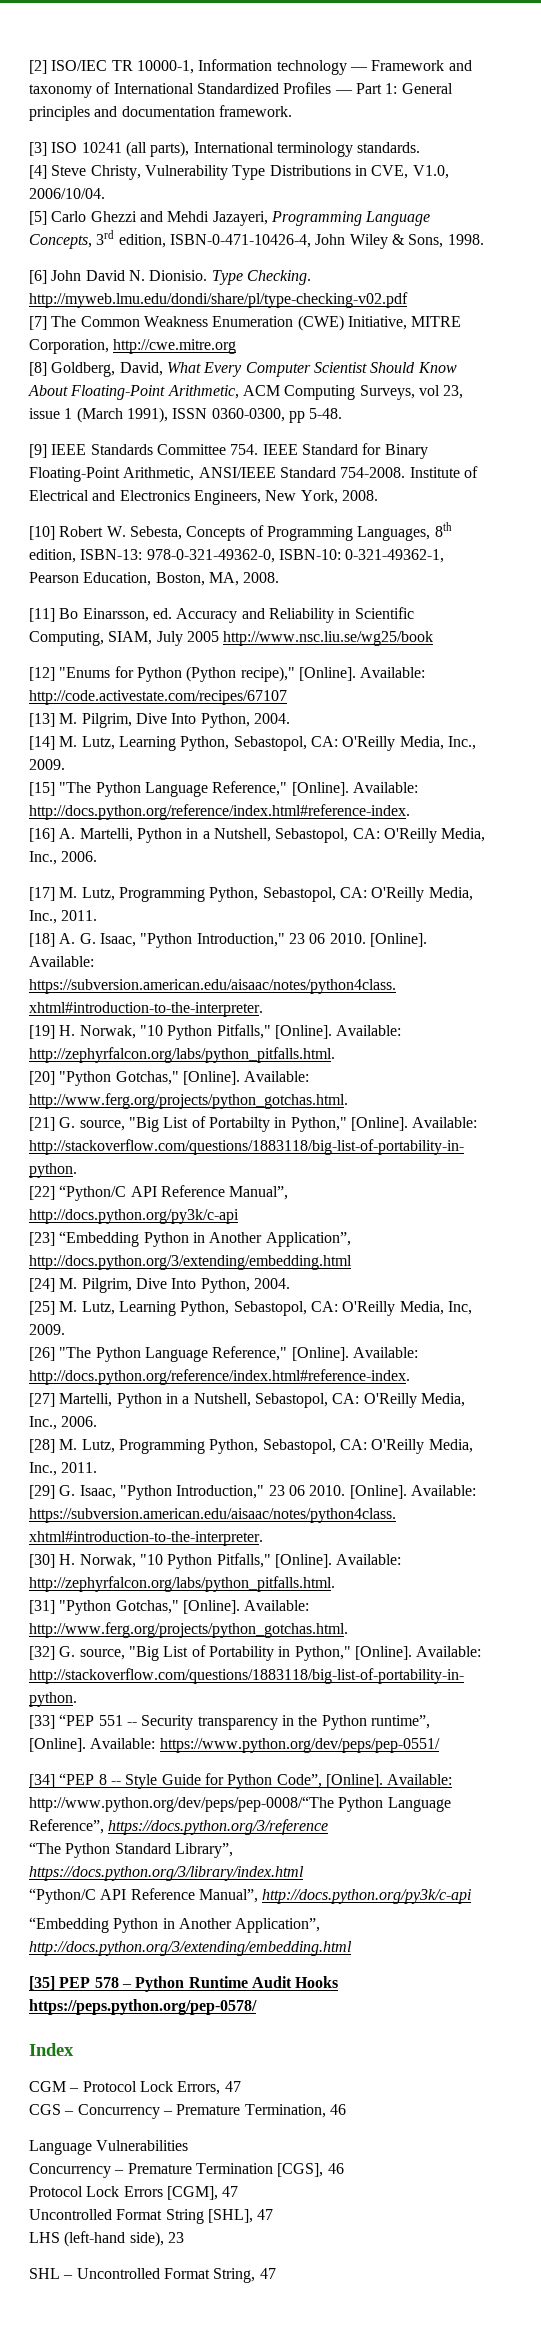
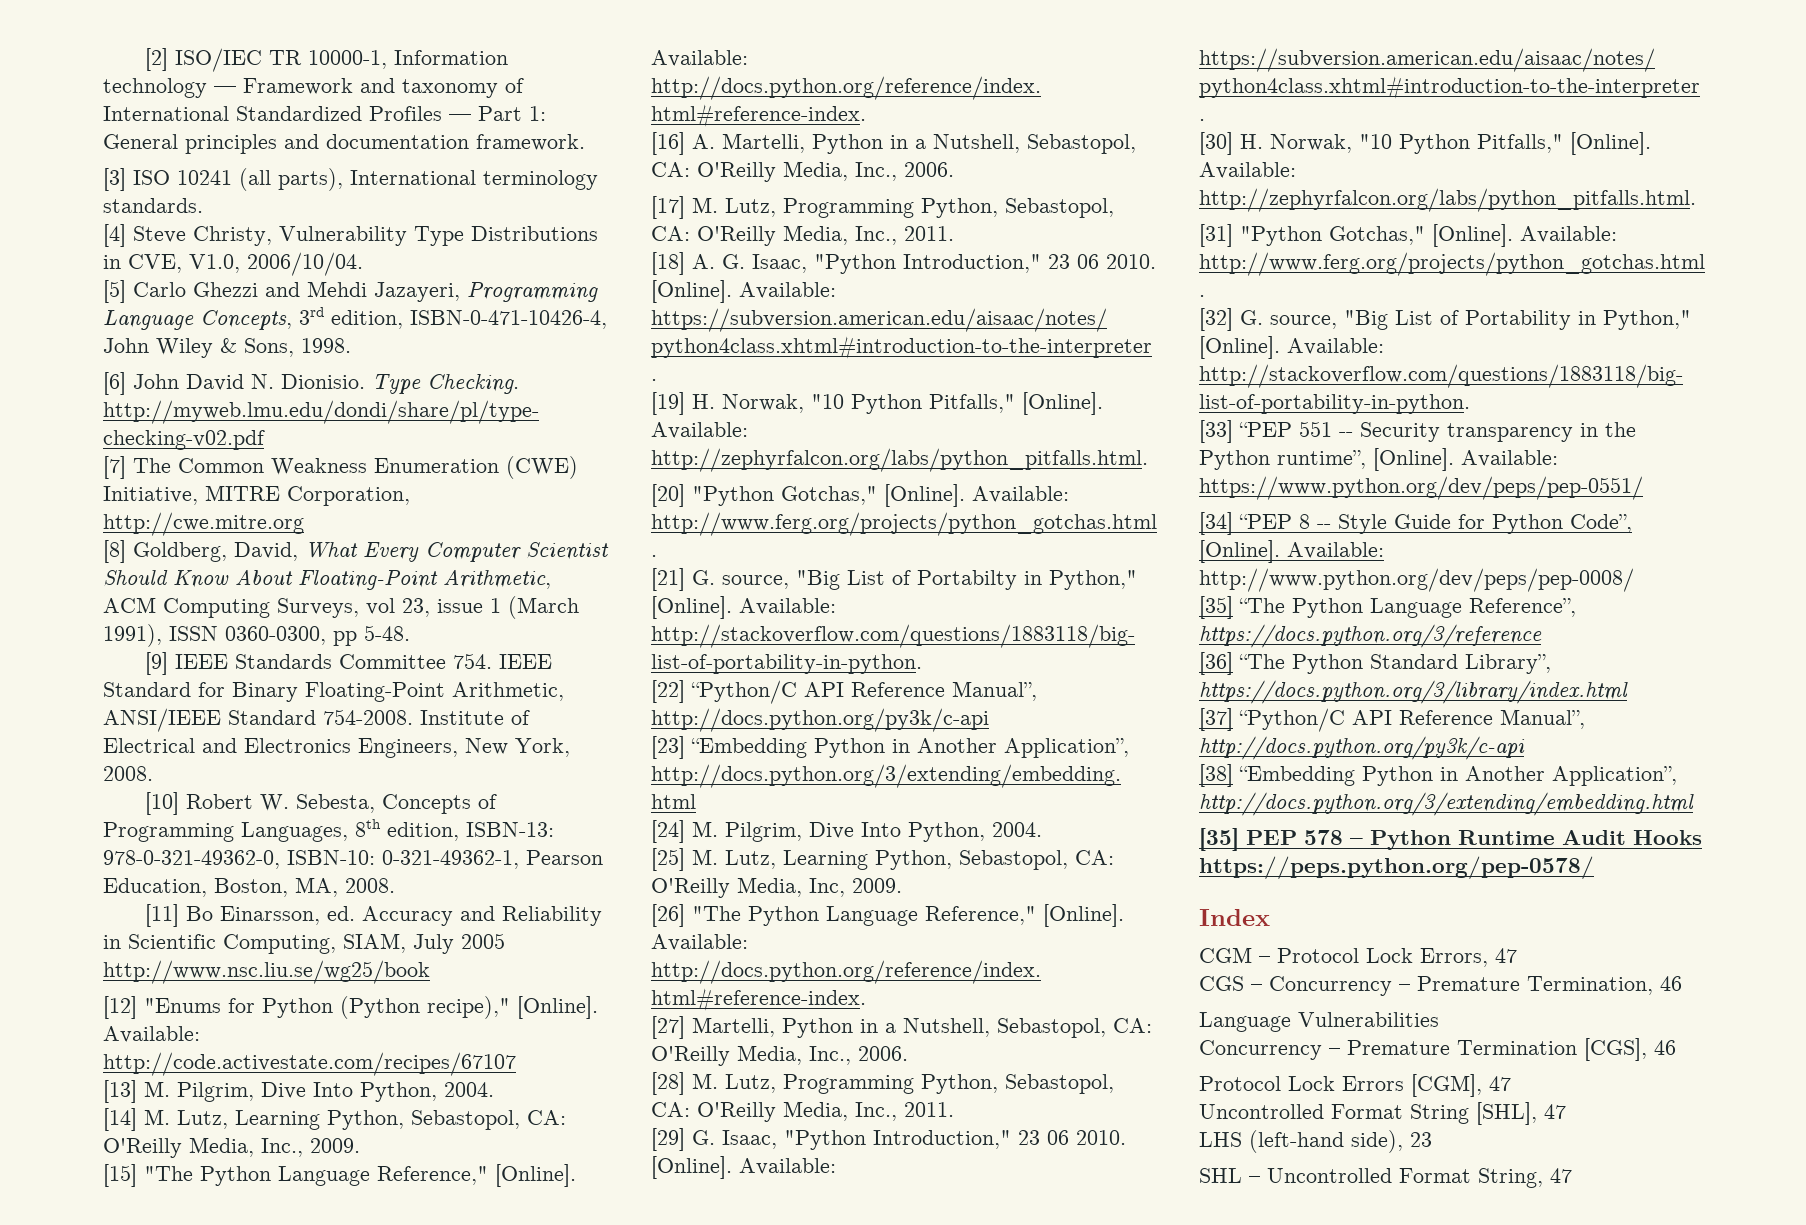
- Available: http://www.python.org/dev/peps/pep-0008/“The Python Language Reference”, https://docs.python.org/3/reference
+ Available: http://www.python.org/dev/peps/pep-0008/
+ [35] “The Python Language Reference”, https://docs.python.org/3/reference
- “The Python Standard Library”, https://docs.python.org/3/library/index.html
- “Python/C API Reference Manual”, http://docs.python.org/py3k/c-api
- “Embedding Python in Another Application”, http://docs.python.org/3/extending/embedding.html
+ [36] “The Python Standard Library”, https://docs.python.org/3/library/index.html
+ [37] “Python/C API Reference Manual”, http://docs.python.org/py3k/c-api
+ [38] “Embedding Python in Another Application”, http://docs.python.org/3/extending/embedding.html

